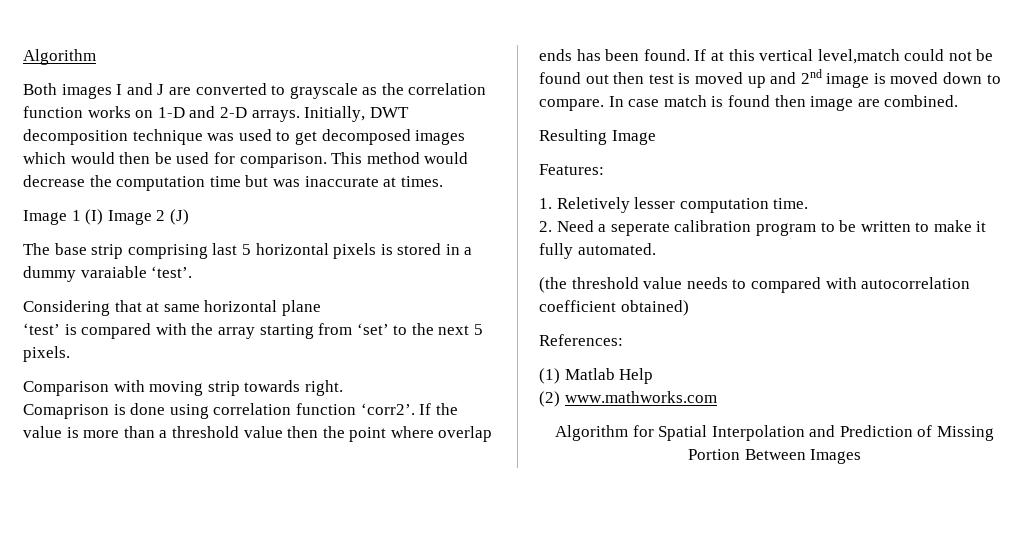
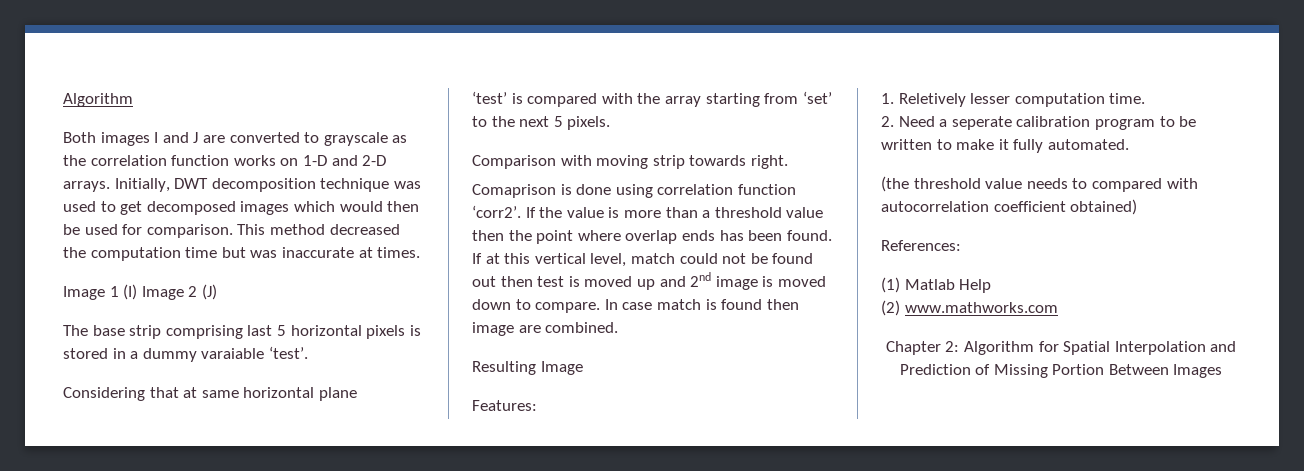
- This method would decrease the computation time but was inaccurate at times.
+ This method decreased the computation time but was inaccurate at times.
- If at this vertical level,match could not be found out then test is moved up and 2nd image is moved down to compare.
+ If at this vertical level, match could not be found out then test is moved up and 2nd image is moved down to compare.
- Algorithm for Spatial Interpolation and Prediction of Missing Portion Between Images
+ Chapter 2: Algorithm for Spatial Interpolation and Prediction of Missing Portion Between Images

